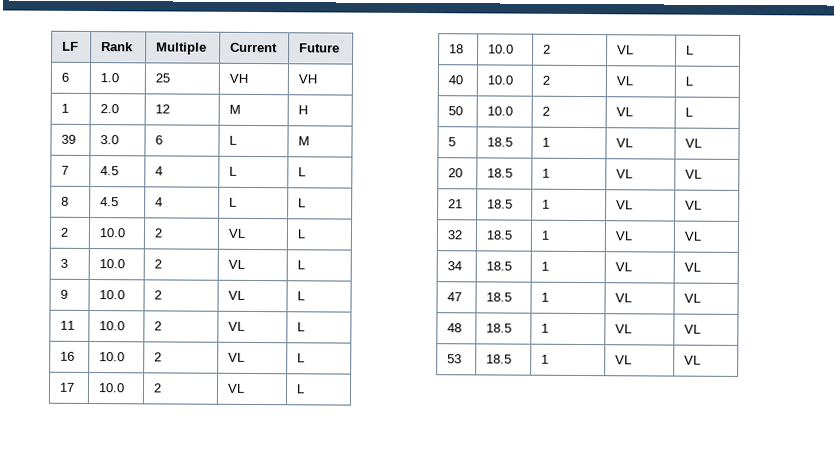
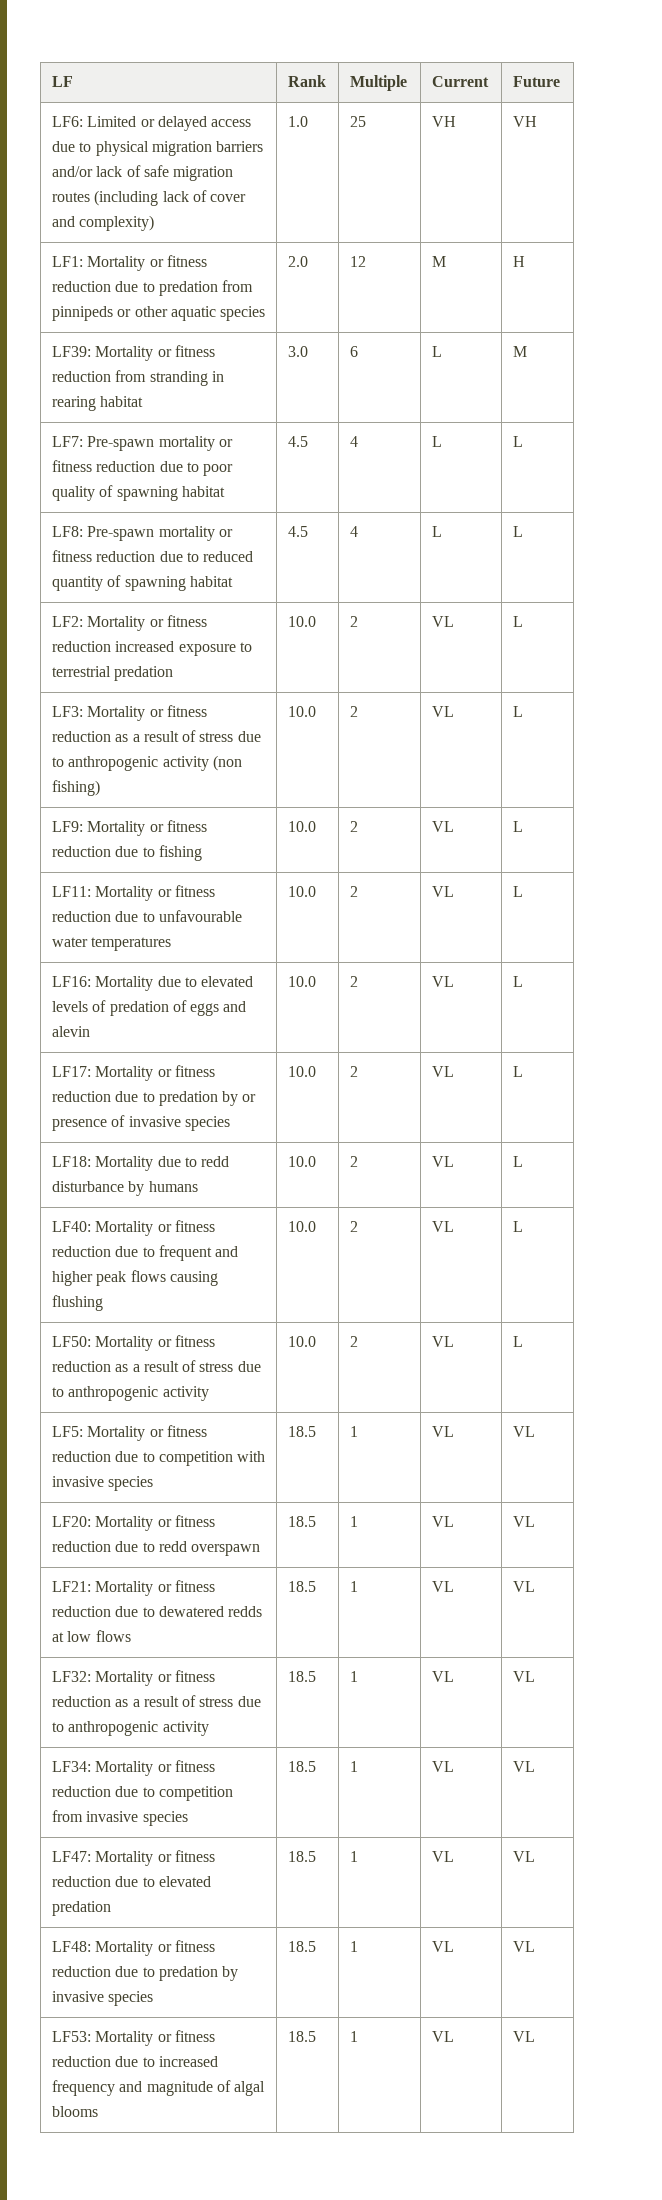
- 6 | 1.0 | 25 | VH | VH
- 1 | 2.0 | 12 | M | H
- 39 | 3.0 | 6 | L | M
- 7 | 4.5 | 4 | L | L
- 8 | 4.5 | 4 | L | L
- 2 | 10.0 | 2 | VL | L
- 3 | 10.0 | 2 | VL | L
- 9 | 10.0 | 2 | VL | L
- 11 | 10.0 | 2 | VL | L
- 16 | 10.0 | 2 | VL | L
- 17 | 10.0 | 2 | VL | L
- 18 | 10.0 | 2 | VL | L
- 40 | 10.0 | 2 | VL | L
- 50 | 10.0 | 2 | VL | L
- 5 | 18.5 | 1 | VL | VL
- 20 | 18.5 | 1 | VL | VL
- 21 | 18.5 | 1 | VL | VL
- 32 | 18.5 | 1 | VL | VL
- 34 | 18.5 | 1 | VL | VL
- 47 | 18.5 | 1 | VL | VL
- 48 | 18.5 | 1 | VL | VL
- 53 | 18.5 | 1 | VL | VL
+ LF6: Limited or delayed access due to physical migration barriers and/or lack of safe migration routes (including lack of cover and complexity) | 1.0 | 25 | VH | VH
+ LF1: Mortality or fitness reduction due to predation from pinnipeds or other aquatic species | 2.0 | 12 | M | H
+ LF39: Mortality or fitness reduction from stranding in rearing habitat | 3.0 | 6 | L | M
+ LF7: Pre-spawn mortality or fitness reduction due to poor quality of spawning habitat | 4.5 | 4 | L | L
+ LF8: Pre-spawn mortality or fitness reduction due to reduced quantity of spawning habitat | 4.5 | 4 | L | L
+ LF2: Mortality or fitness reduction increased exposure to terrestrial predation | 10.0 | 2 | VL | L
+ LF3: Mortality or fitness reduction as a result of stress due to anthropogenic activity (non fishing) | 10.0 | 2 | VL | L
+ LF9: Mortality or fitness reduction due to fishing | 10.0 | 2 | VL | L
+ LF11: Mortality or fitness reduction due to unfavourable water temperatures | 10.0 | 2 | VL | L
+ LF16: Mortality due to elevated levels of predation of eggs and alevin | 10.0 | 2 | VL | L
+ LF17: Mortality or fitness reduction due to predation by or presence of invasive species | 10.0 | 2 | VL | L
+ LF18: Mortality due to redd disturbance by humans | 10.0 | 2 | VL | L
+ LF40: Mortality or fitness reduction due to frequent and higher peak flows causing flushing | 10.0 | 2 | VL | L
+ LF50: Mortality or fitness reduction as a result of stress due to anthropogenic activity | 10.0 | 2 | VL | L
+ LF5: Mortality or fitness reduction due to competition with invasive species | 18.5 | 1 | VL | VL
+ LF20: Mortality or fitness reduction due to redd overspawn | 18.5 | 1 | VL | VL
+ LF21: Mortality or fitness reduction due to dewatered redds at low flows | 18.5 | 1 | VL | VL
+ LF32: Mortality or fitness reduction as a result of stress due to anthropogenic activity | 18.5 | 1 | VL | VL
+ LF34: Mortality or fitness reduction due to competition from invasive species | 18.5 | 1 | VL | VL
+ LF47: Mortality or fitness reduction due to elevated predation | 18.5 | 1 | VL | VL
+ LF48: Mortality or fitness reduction due to predation by invasive species | 18.5 | 1 | VL | VL
+ LF53: Mortality or fitness reduction due to increased frequency and magnitude of algal blooms | 18.5 | 1 | VL | VL

